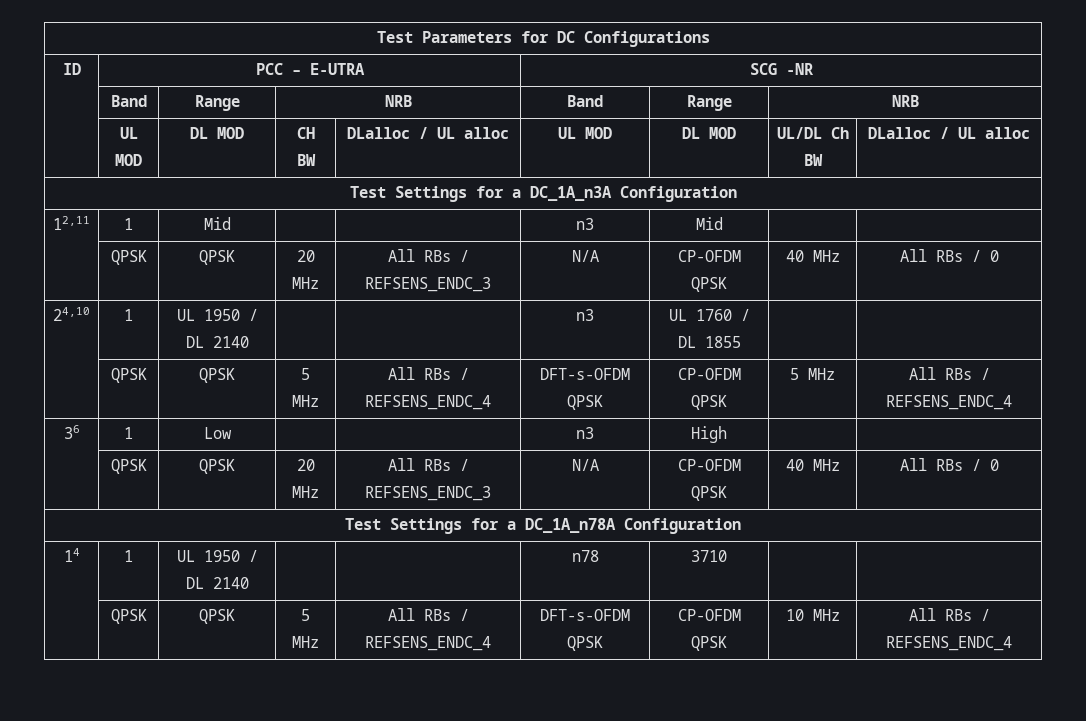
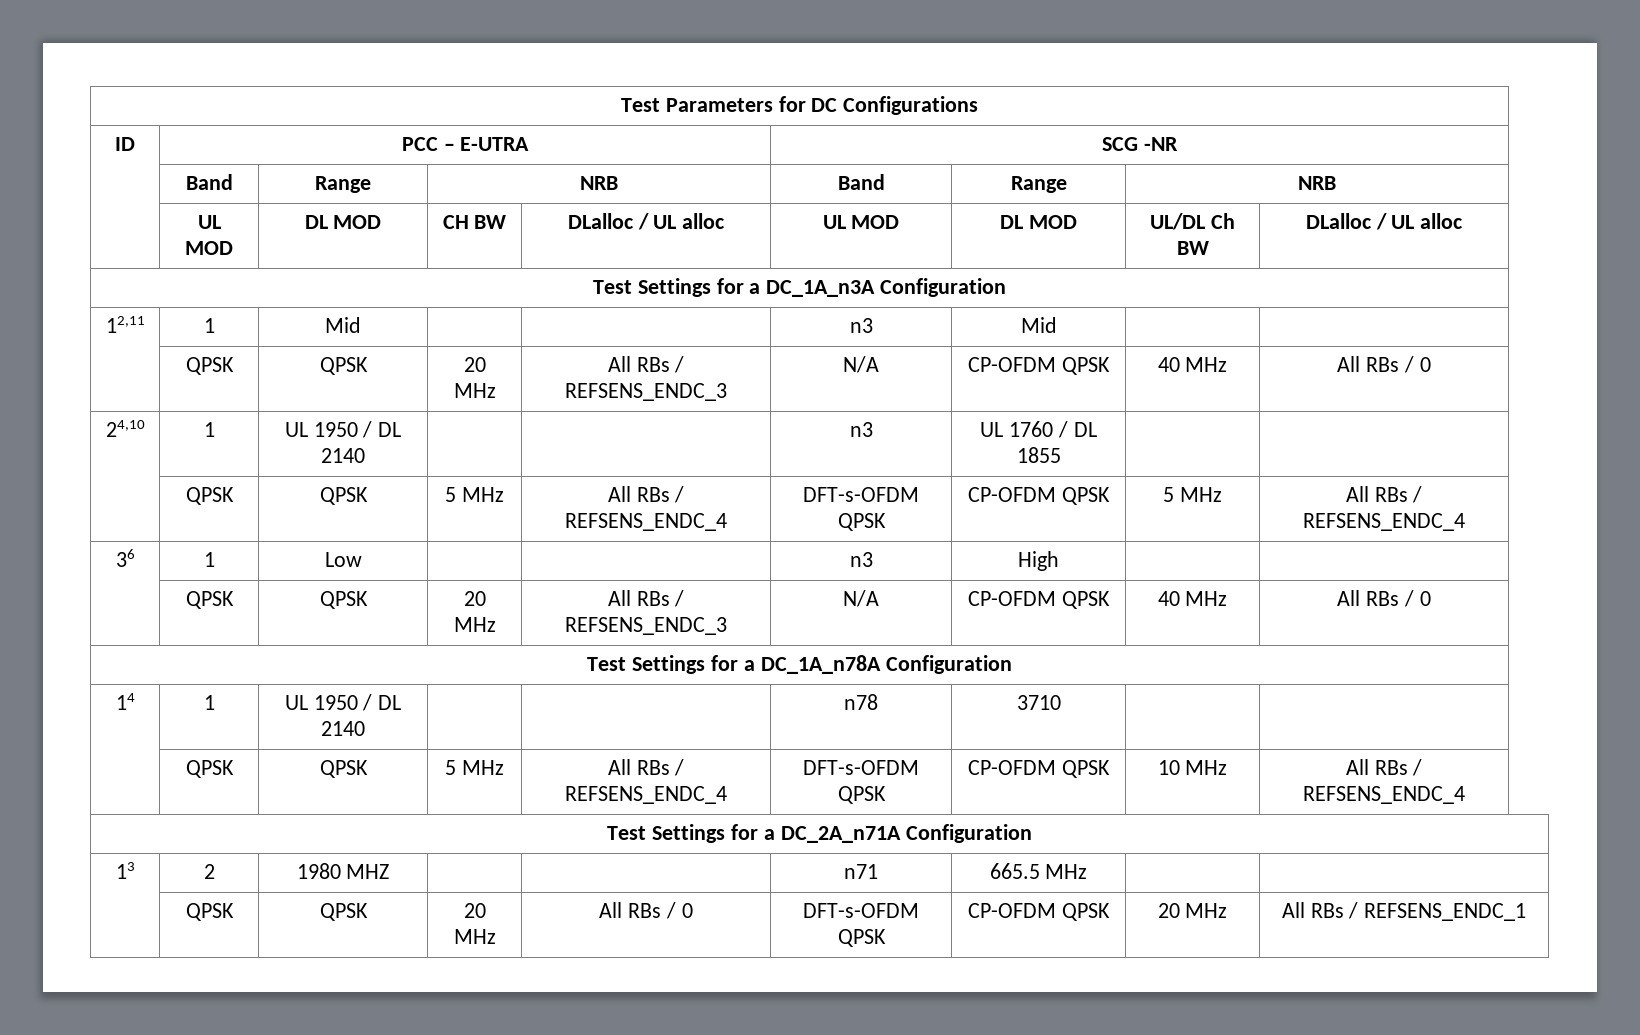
+ Test Settings for a DC_2A_n71A Configuration
+ 13 | 2 | 1980 MHZ | | | n71 | 665.5 MHz | |
+ | QPSK | QPSK | 20 MHz | All RBs / 0 | DFT-s-OFDM QPSK | CP-OFDM QPSK | 20 MHz | All RBs / REFSENS_ENDC_1

